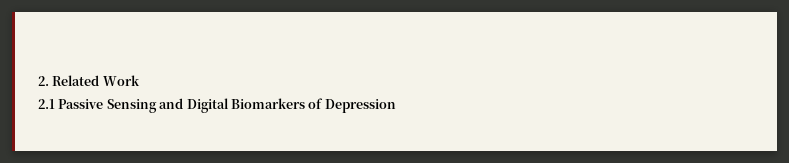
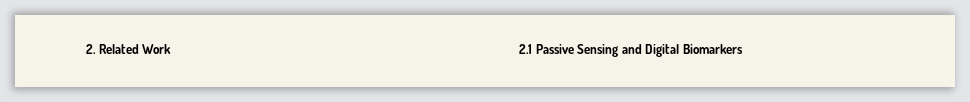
- 2.1 Passive Sensing and Digital Biomarkers of Depression
+ 2.1 Passive Sensing and Digital Biomarkers

